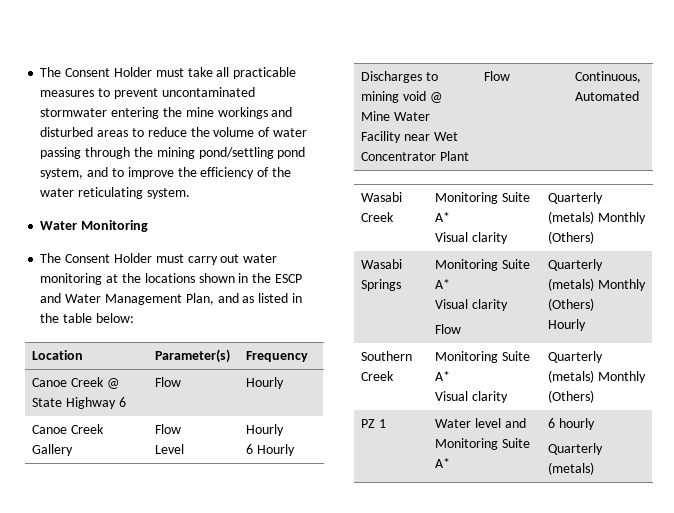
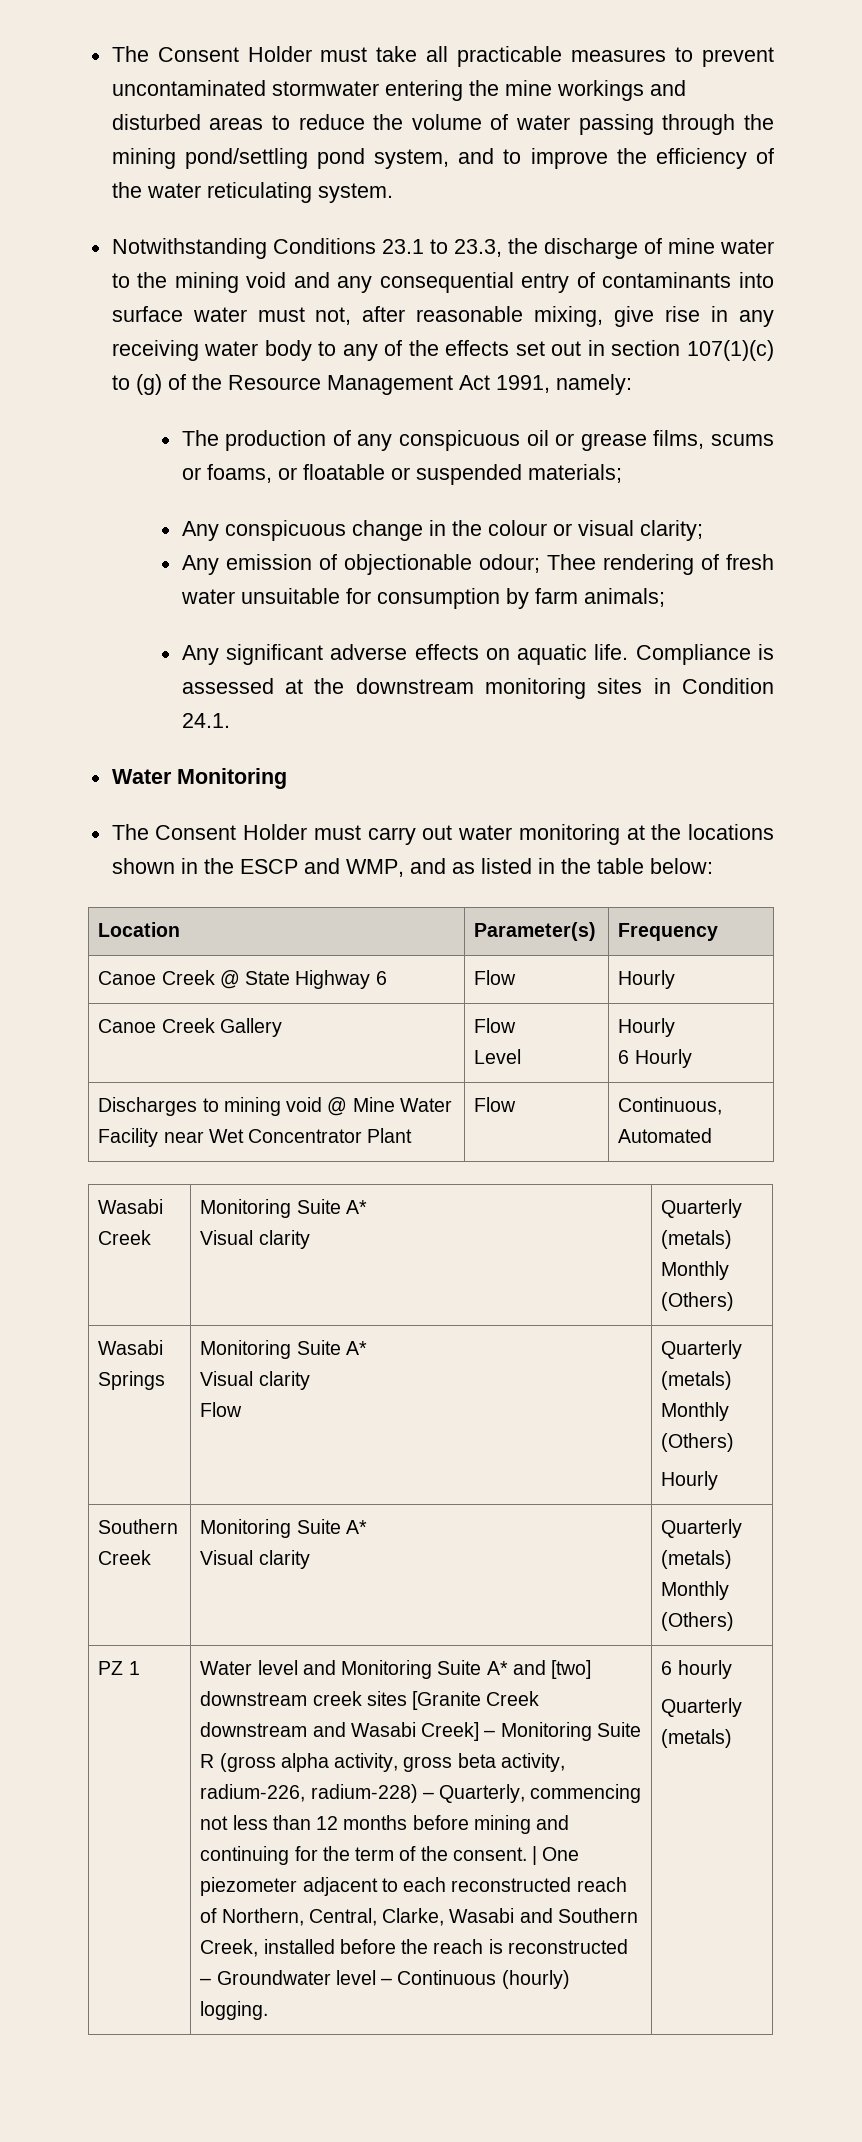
+ Notwithstanding Conditions 23.1 to 23.3, the discharge of mine water to the mining void and any consequential entry of contaminants into surface water must not, after reasonable mixing, give rise in any receiving water body to any of the effects set out in section 107(1)(c) to (g) of the Resource Management Act 1991, namely:
+ The production of any conspicuous oil or grease films, scums or foams, or floatable or suspended materials;
+ Any conspicuous change in the colour or visual clarity;
+ Any emission of objectionable odour; Thee rendering of fresh water unsuitable for consumption by farm animals;
+ Any significant adverse effects on aquatic life. Compliance is assessed at the downstream monitoring sites in Condition 24.1.
- The Consent Holder must carry out water monitoring at the locations shown in the ESCP and Water Management Plan, and as listed in the table below:
+ The Consent Holder must carry out water monitoring at the locations shown in the ESCP and WMP, and as listed in the table below:
- Water level and Monitoring Suite A*
+ Water level and Monitoring Suite A* and [two] downstream creek sites [Granite Creek downstream and Wasabi Creek] – Monitoring Suite R (gross alpha activity, gross beta activity, radium-226, radium-228) – Quarterly, commencing not less than 12 months before mining and continuing for the term of the consent. | One piezometer adjacent to each reconstructed reach of Northern, Central, Clarke, Wasabi and Southern Creek, installed before the reach is reconstructed – Groundwater level – Continuous (hourly) logging.

